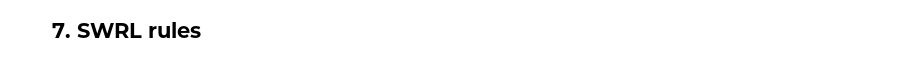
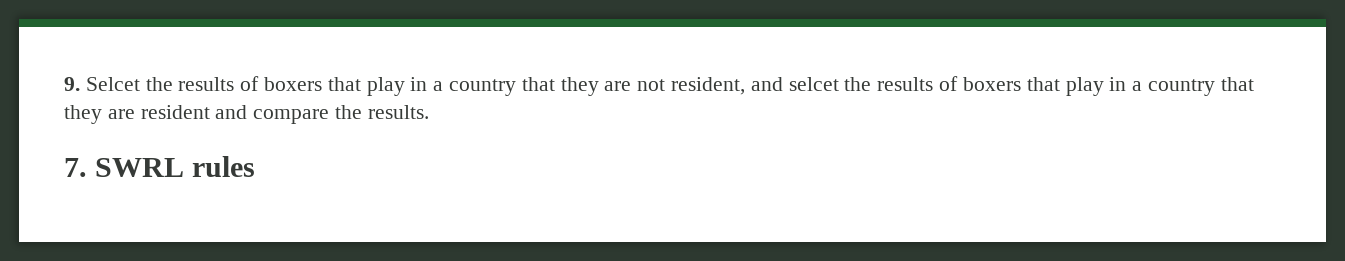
+ 9. Selcet the results of boxers that play in a country that they are not resident, and selcet the results of boxers that play in a country that they are resident and compare the results.

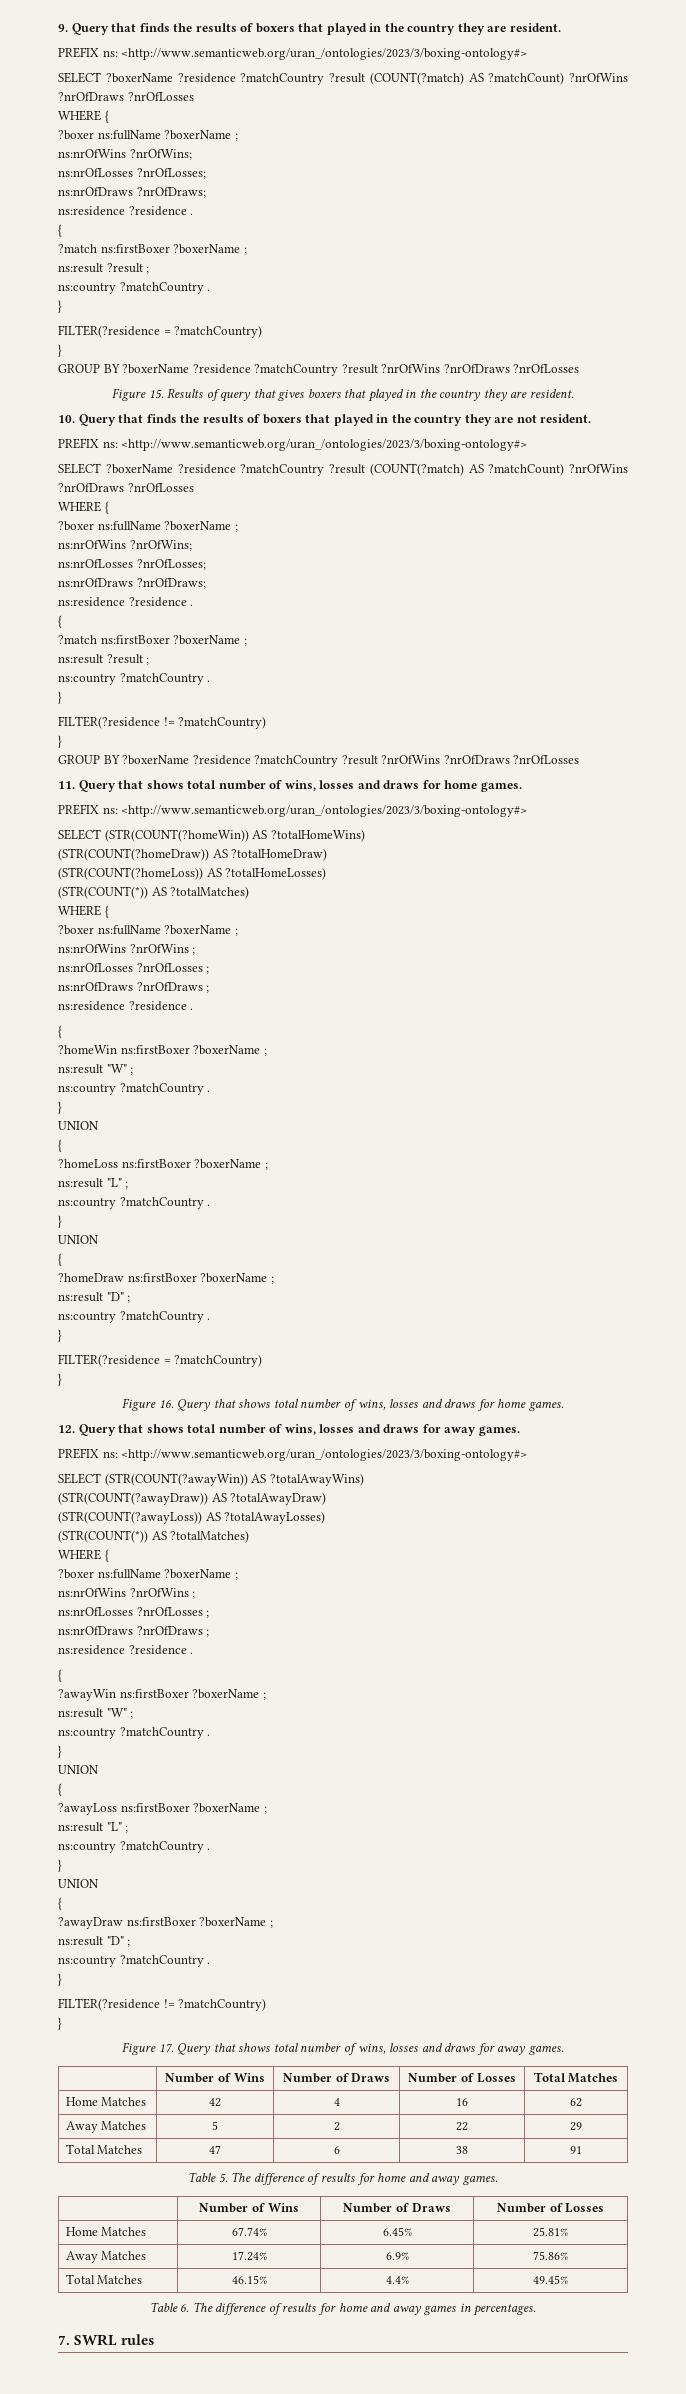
- 9. Selcet the results of boxers that play in a country that they are not resident, and selcet the results of boxers that play in a country that they are resident and compare the results.
+ 9. Query that finds the results of boxers that played in the country they are resident.
+ PREFIX ns: <http://www.semanticweb.org/uran_/ontologies/2023/3/boxing-ontology#>
+ SELECT ?boxerName ?residence ?matchCountry ?result (COUNT(?match) AS ?matchCount) ?nrOfWins ?nrOfDraws ?nrOfLosses
+ WHERE {
+ ?boxer ns:fullName ?boxerName ;
+ ns:nrOfWins ?nrOfWins;
+ ns:nrOfLosses ?nrOfLosses;
+ ns:nrOfDraws ?nrOfDraws;
+ ns:residence ?residence .
+ {
+ ?match ns:firstBoxer ?boxerName ;
+ ns:result ?result ;
+ ns:country ?matchCountry .
+ }
+ FILTER(?residence = ?matchCountry)
+ }
+ GROUP BY ?boxerName ?residence ?matchCountry ?result ?nrOfWins ?nrOfDraws ?nrOfLosses
+ Figure 15. Results of query that gives boxers that played in the country they are resident.
+ 10. Query that finds the results of boxers that played in the country they are not resident.
+ PREFIX ns: <http://www.semanticweb.org/uran_/ontologies/2023/3/boxing-ontology#>
+ SELECT ?boxerName ?residence ?matchCountry ?result (COUNT(?match) AS ?matchCount) ?nrOfWins ?nrOfDraws ?nrOfLosses
+ WHERE {
+ ?boxer ns:fullName ?boxerName ;
+ ns:nrOfWins ?nrOfWins;
+ ns:nrOfLosses ?nrOfLosses;
+ ns:nrOfDraws ?nrOfDraws;
+ ns:residence ?residence .
+ {
+ ?match ns:firstBoxer ?boxerName ;
+ ns:result ?result ;
+ ns:country ?matchCountry .
+ }
+ FILTER(?residence != ?matchCountry)
+ }
+ GROUP BY ?boxerName ?residence ?matchCountry ?result ?nrOfWins ?nrOfDraws ?nrOfLosses
+ 11. Query that shows total number of wins, losses and draws for home games.
+ PREFIX ns: <http://www.semanticweb.org/uran_/ontologies/2023/3/boxing-ontology#>
+ SELECT (STR(COUNT(?homeWin)) AS ?totalHomeWins)
+ (STR(COUNT(?homeDraw)) AS ?totalHomeDraw)
+ (STR(COUNT(?homeLoss)) AS ?totalHomeLosses)
+ (STR(COUNT(*)) AS ?totalMatches)
+ WHERE {
+ ?boxer ns:fullName ?boxerName ;
+ ns:nrOfWins ?nrOfWins ;
+ ns:nrOfLosses ?nrOfLosses ;
+ ns:nrOfDraws ?nrOfDraws ;
+ ns:residence ?residence .
+ {
+ ?homeWin ns:firstBoxer ?boxerName ;
+ ns:result "W" ;
+ ns:country ?matchCountry .
+ }
+ UNION
+ {
+ ?homeLoss ns:firstBoxer ?boxerName ;
+ ns:result "L" ;
+ ns:country ?matchCountry .
+ }
+ UNION
+ {
+ ?homeDraw ns:firstBoxer ?boxerName ;
+ ns:result "D" ;
+ ns:country ?matchCountry .
+ }
+ FILTER(?residence = ?matchCountry)
+ }
+ Figure 16. Query that shows total number of wins, losses and draws for home games.
+ 12. Query that shows total number of wins, losses and draws for away games.
+ PREFIX ns: <http://www.semanticweb.org/uran_/ontologies/2023/3/boxing-ontology#>
+ SELECT (STR(COUNT(?awayWin)) AS ?totalAwayWins)
+ (STR(COUNT(?awayDraw)) AS ?totalAwayDraw)
+ (STR(COUNT(?awayLoss)) AS ?totalAwayLosses)
+ (STR(COUNT(*)) AS ?totalMatches)
+ WHERE {
+ ?boxer ns:fullName ?boxerName ;
+ ns:nrOfWins ?nrOfWins ;
+ ns:nrOfLosses ?nrOfLosses ;
+ ns:nrOfDraws ?nrOfDraws ;
+ ns:residence ?residence .
+ {
+ ?awayWin ns:firstBoxer ?boxerName ;
+ ns:result "W" ;
+ ns:country ?matchCountry .
+ }
+ UNION
+ {
+ ?awayLoss ns:firstBoxer ?boxerName ;
+ ns:result "L" ;
+ ns:country ?matchCountry .
+ }
+ UNION
+ {
+ ?awayDraw ns:firstBoxer ?boxerName ;
+ ns:result "D" ;
+ ns:country ?matchCountry .
+ }
+ FILTER(?residence != ?matchCountry)
+ }
+ Figure 17. Query that shows total number of wins, losses and draws for away games.
+ | Number of Wins | Number of Draws | Number of Losses | Total Matches
+ Home Matches | 42 | 4 | 16 | 62
+ Away Matches | 5 | 2 | 22 | 29
+ Total Matches | 47 | 6 | 38 | 91
+ Table 5. The difference of results for home and away games.
+ | Number of Wins | Number of Draws | Number of Losses
+ Home Matches | 67.74% | 6.45% | 25.81%
+ Away Matches | 17.24% | 6.9% | 75.86%
+ Total Matches | 46.15% | 4.4% | 49.45%
+ Table 6. The difference of results for home and away games in percentages.

